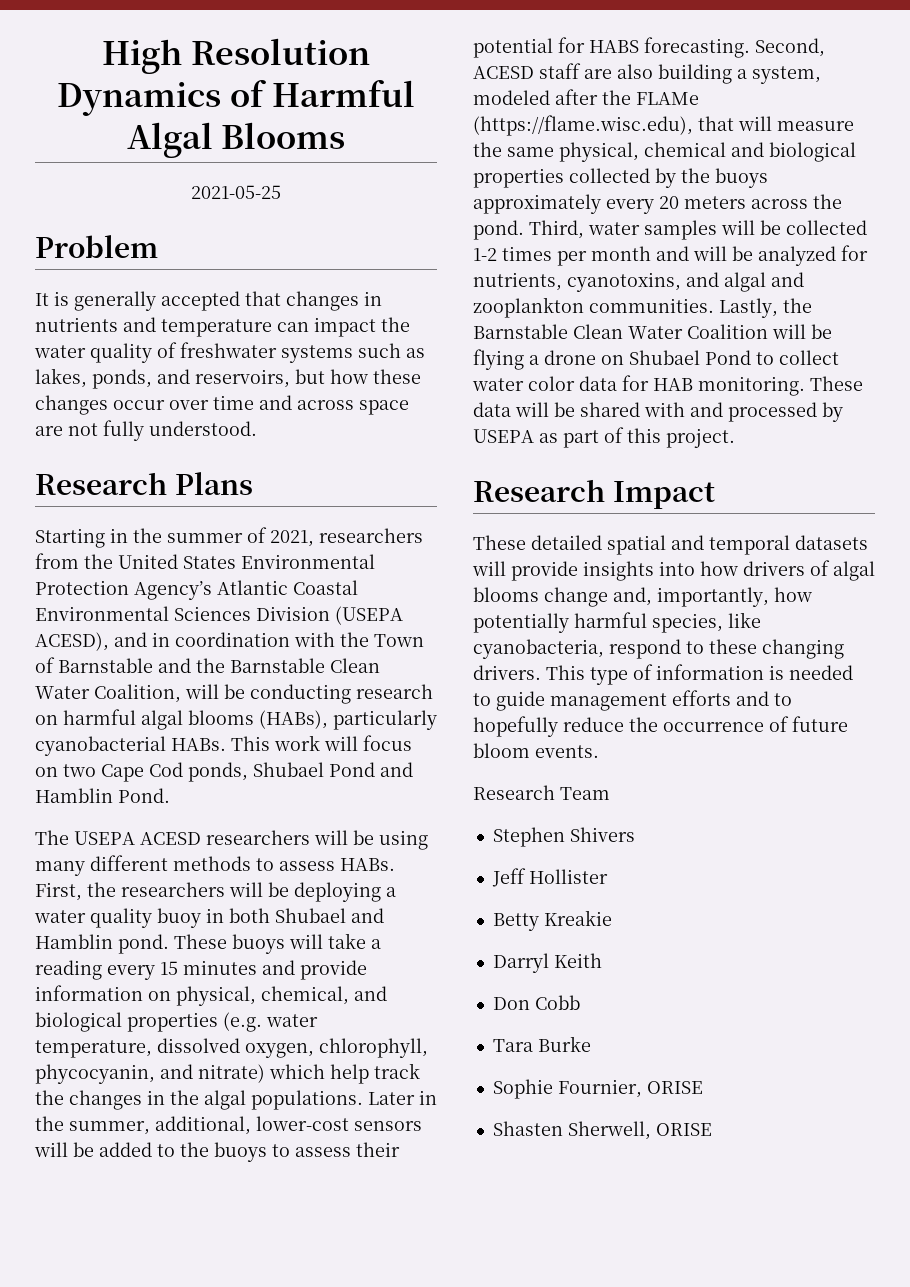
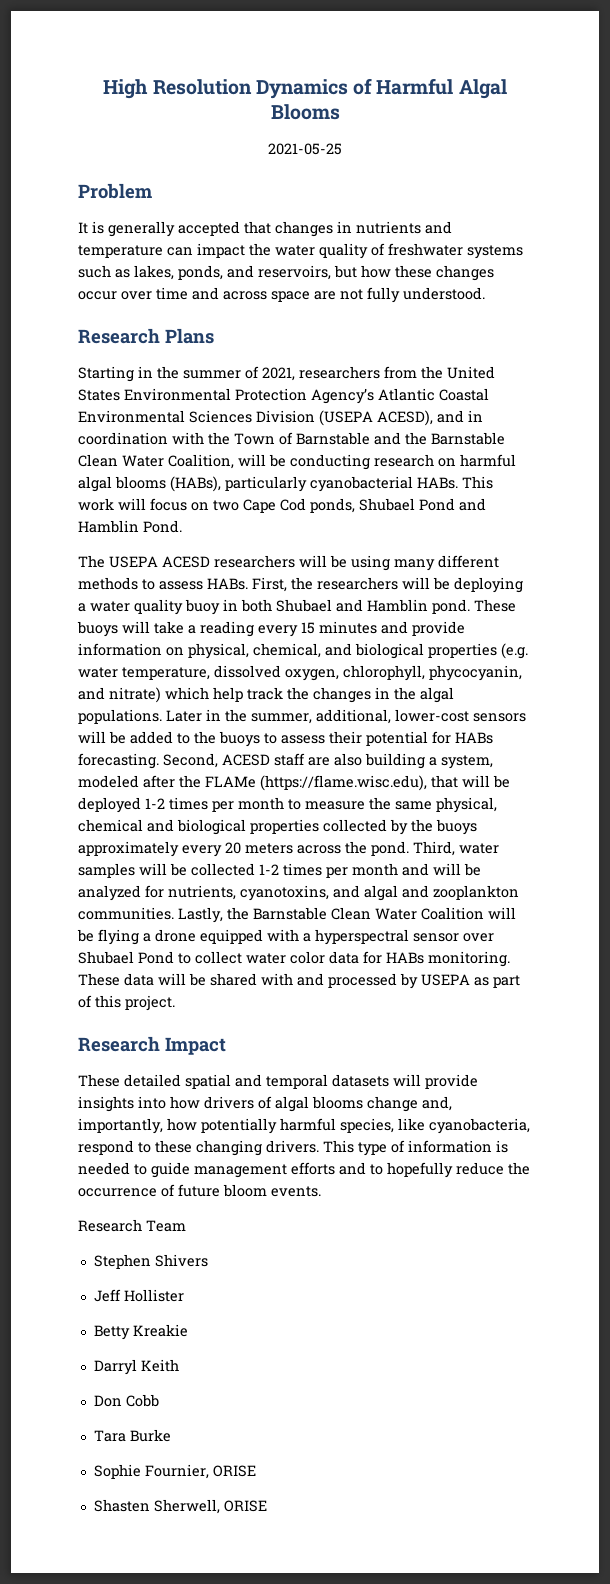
- Later in the summer, additional, lower-cost sensors will be added to the buoys to assess their potential for HABS forecasting.
+ Later in the summer, additional, lower-cost sensors will be added to the buoys to assess their potential for HABs forecasting.
- Second, ACESD staff are also building a system, modeled after the FLAMe (https://flame.wisc.edu), that will measure the same physical, chemical and biological properties collected by the buoys approximately every 20 meters across the pond.
+ Second, ACESD staff are also building a system, modeled after the FLAMe (https://flame.wisc.edu), that will be deployed 1-2 times per month to measure the same physical, chemical and biological properties collected by the buoys approximately every 20 meters across the pond.
- Lastly, the Barnstable Clean Water Coalition will be flying a drone on Shubael Pond to collect water color data for HAB monitoring.
+ Lastly, the Barnstable Clean Water Coalition will be flying a drone equipped with a hyperspectral sensor over Shubael Pond to collect water color data for HABs monitoring.

